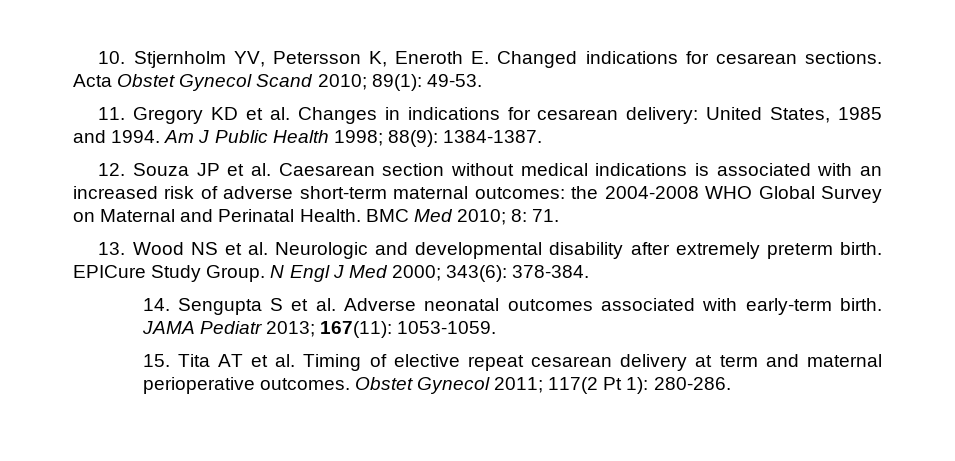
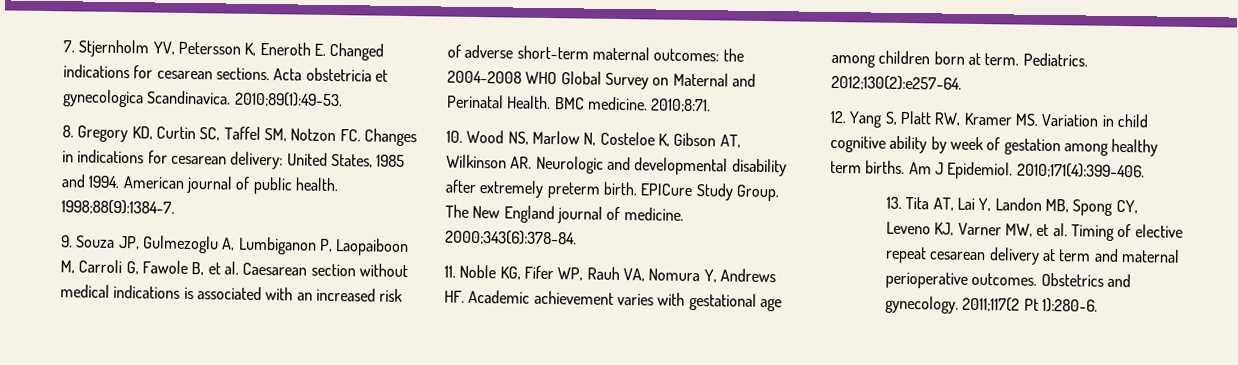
- 10. Stjernholm YV, Petersson K, Eneroth E. Changed indications for cesarean sections.
+ 7. Stjernholm YV, Petersson K, Eneroth E. Changed indications for cesarean sections.
- Acta Obstet Gynecol Scand 2010; 89(1): 49-53.
- 11. Gregory KD et al. Changes in indications for cesarean delivery: United States, 1985 and 1994.
+ Acta obstetricia et gynecologica Scandinavica. 2010;89(1):49-53.
+ 8. Gregory KD, Curtin SC, Taffel SM, Notzon FC. Changes in indications for cesarean delivery: United States, 1985 and 1994.
- Am J Public Health 1998; 88(9): 1384-1387.
- 12. Souza JP et al. Caesarean section without medical indications is associated with an increased risk of adverse short-term maternal outcomes: the 2004-2008 WHO Global Survey on Maternal and Perinatal Health.
+ American journal of public health. 1998;88(9):1384-7.
+ 9. Souza JP, Gulmezoglu A, Lumbiganon P, Laopaiboon M, Carroli G, Fawole B, et al. Caesarean section without medical indications is associated with an increased risk of adverse short-term maternal outcomes: the 2004-2008 WHO Global Survey on Maternal and Perinatal Health.
- BMC Med 2010; 8: 71.
- 13. Wood NS et al. Neurologic and developmental disability after extremely preterm birth.
+ BMC medicine. 2010;8:71.
+ 10. Wood NS, Marlow N, Costeloe K, Gibson AT, Wilkinson AR. Neurologic and developmental disability after extremely preterm birth.
- N Engl J Med 2000; 343(6): 378-384.
- 14. Sengupta S et al. Adverse neonatal outcomes associated with early-term birth. JAMA Pediatr 2013; 167(11): 1053-1059.
- 15. Tita AT et al. Timing of elective repeat cesarean delivery at term and maternal perioperative outcomes.
+ The New England journal of medicine. 2000;343(6):378-84.
+ 11. Noble KG, Fifer WP, Rauh VA, Nomura Y, Andrews HF. Academic achievement varies with gestational age among children born at term. Pediatrics. 2012;130(2):e257-64.
+ 12. Yang S, Platt RW, Kramer MS. Variation in child cognitive ability by week of gestation among healthy term births. Am J Epidemiol. 2010;171(4):399-406.
+ 13. Tita AT, Lai Y, Landon MB, Spong CY, Leveno KJ, Varner MW, et al. Timing of elective repeat cesarean delivery at term and maternal perioperative outcomes.
- Obstet Gynecol 2011; 117(2 Pt 1): 280-286.
+ Obstetrics and gynecology. 2011;117(2 Pt 1):280-6.

